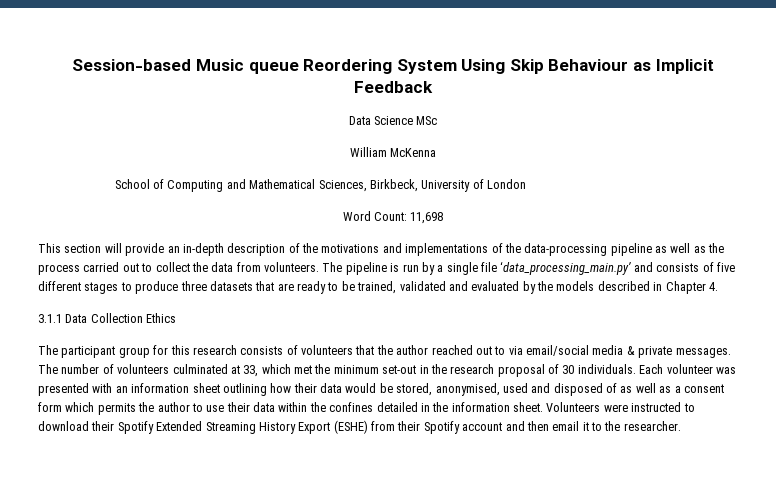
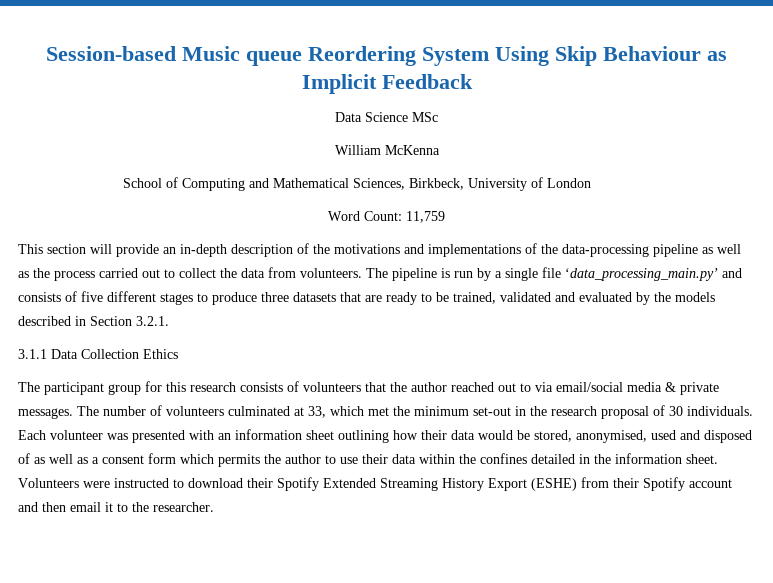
- Word Count: 11,698
+ Word Count: 11,759
- The pipeline is run by a single file ‘data_processing_main.py’ and consists of five different stages to produce three datasets that are ready to be trained, validated and evaluated by the models described in Chapter 4.
+ The pipeline is run by a single file ‘data_processing_main.py’ and consists of five different stages to produce three datasets that are ready to be trained, validated and evaluated by the models described in Section 3.2.1.

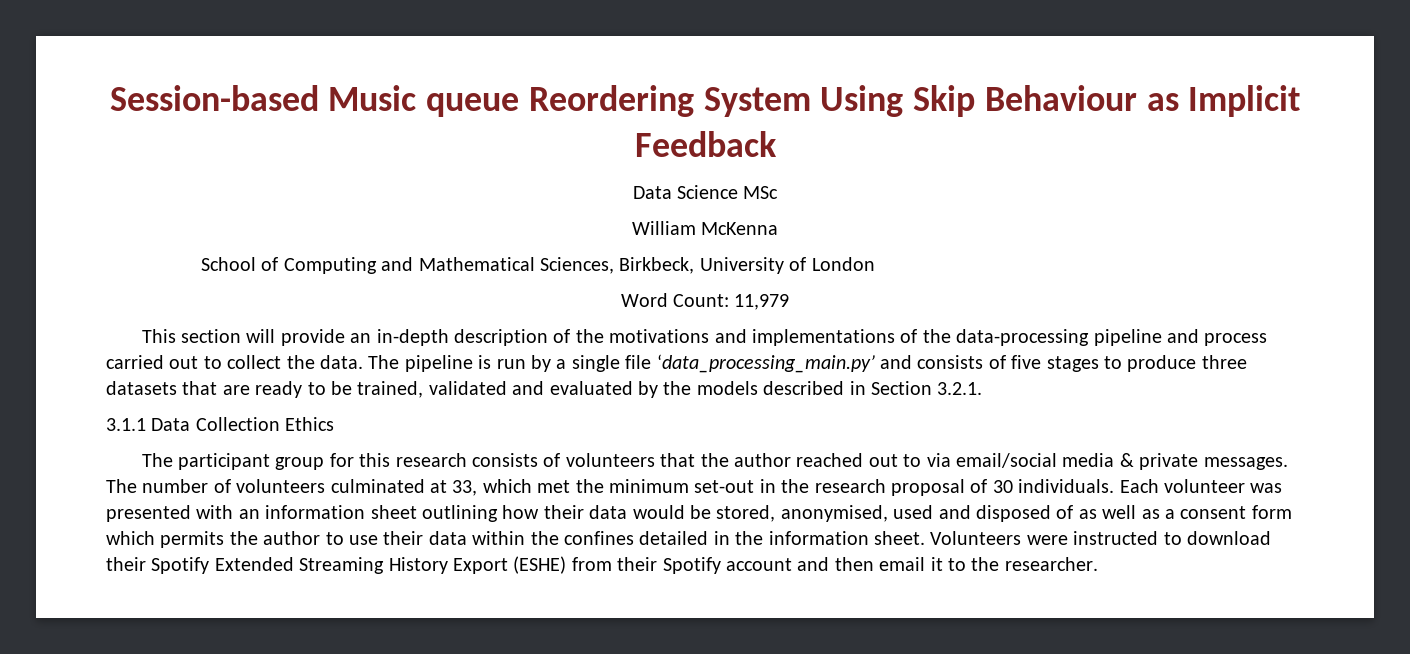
- Word Count: 11,759
+ Word Count: 11,979
- This section will provide an in-depth description of the motivations and implementations of the data-processing pipeline as well as the process carried out to collect the data from volunteers.
+ This section will provide an in-depth description of the motivations and implementations of the data-processing pipeline and process carried out to collect the data.
- The pipeline is run by a single file ‘data_processing_main.py’ and consists of five different stages to produce three datasets that are ready to be trained, validated and evaluated by the models described in Section 3.2.1.
+ The pipeline is run by a single file ‘data_processing_main.py’ and consists of five stages to produce three datasets that are ready to be trained, validated and evaluated by the models described in Section 3.2.1.

